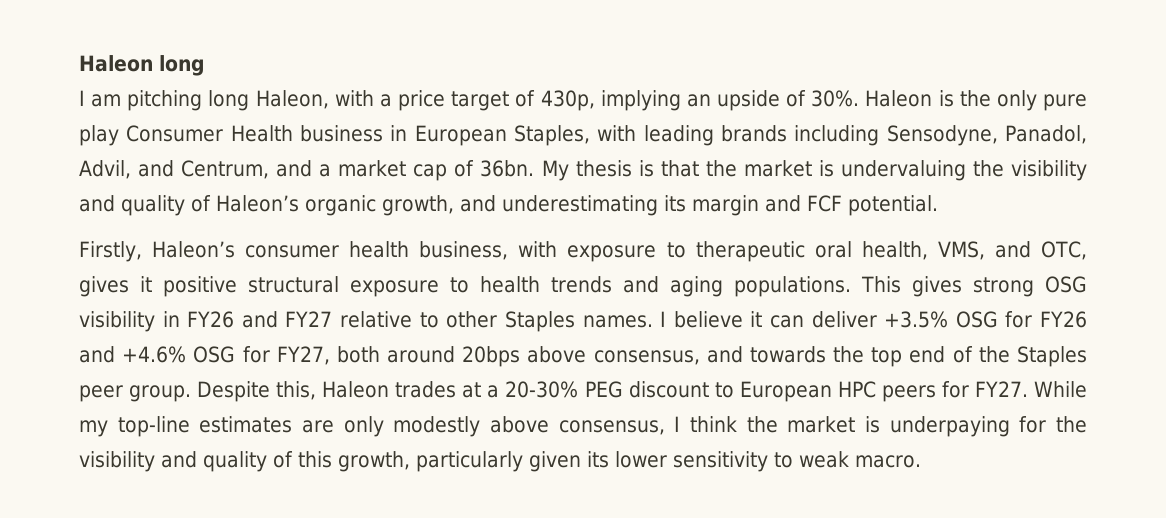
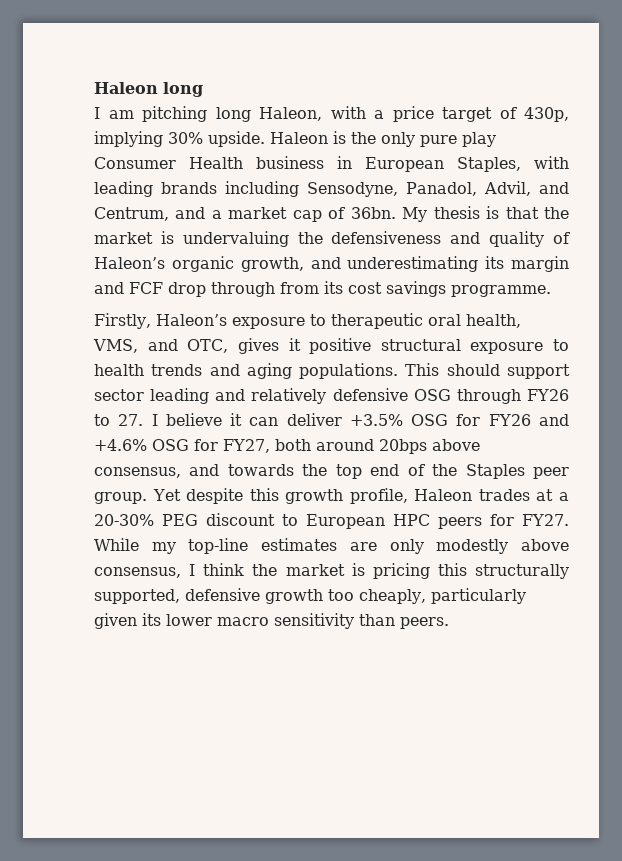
- I am pitching long Haleon, with a price target of 430p, implying an upside of 30%.
+ I am pitching long Haleon, with a price target of 430p, implying 30% upside.
- My thesis is that the market is undervaluing the visibility and quality of Haleon’s organic growth, and underestimating its margin and FCF potential.
- Firstly, Haleon’s consumer health business, with exposure to therapeutic oral health, VMS, and OTC, gives it positive structural exposure to health trends and aging populations.
+ My thesis is that the market is undervaluing the defensiveness and quality of Haleon’s organic growth, and underestimating its margin and FCF drop through from its cost savings programme.
+ Firstly, Haleon’s exposure to therapeutic oral health, VMS, and OTC, gives it positive structural exposure to health trends and aging populations.
- This gives strong OSG visibility in FY26 and FY27 relative to other Staples names. I believe it can deliver +3.5% OSG for FY26 and +4.6% OSG for FY27, both around 20bps above consensus, and towards the top end of the Staples peer group.
+ This should support sector leading and relatively defensive OSG through FY26 to 27. I believe it can deliver +3.5% OSG for FY26 and +4.6% OSG for FY27, both around 20bps above consensus, and towards the top end of the Staples peer group.
- Despite this, Haleon trades at a 20-30% PEG discount to European HPC peers for FY27.
+ Yet despite this growth profile, Haleon trades at a 20-30% PEG discount to European HPC peers for FY27.
- While my top-line estimates are only modestly above consensus, I think the market is underpaying for the visibility and quality of this growth, particularly given its lower sensitivity to weak macro.
+ While my top-line estimates are only modestly above consensus, I think the market is pricing this structurally supported, defensive growth too cheaply, particularly given its lower macro sensitivity than peers.

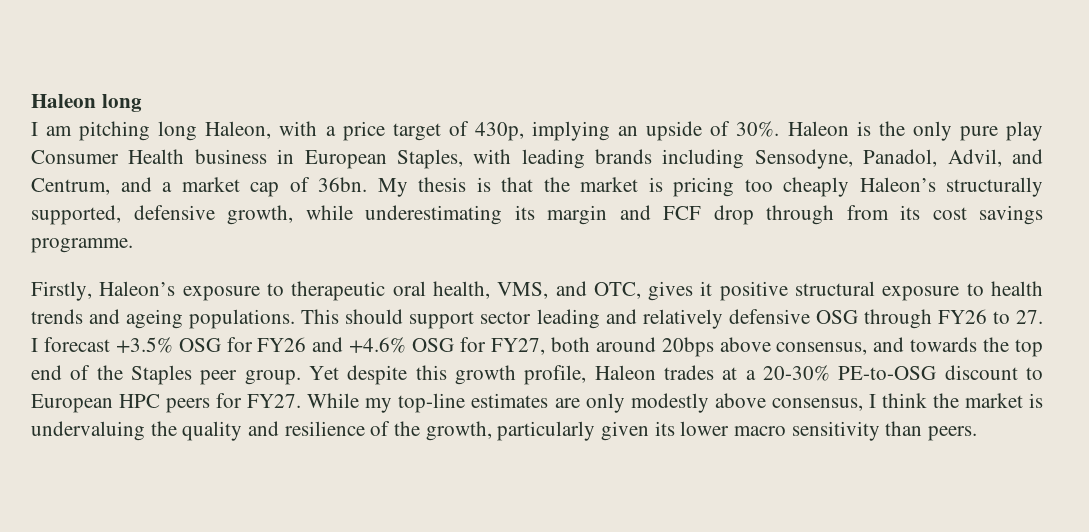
- I am pitching long Haleon, with a price target of 430p, implying 30% upside.
+ I am pitching long Haleon, with a price target of 430p, implying an upside of 30%.
- My thesis is that the market is undervaluing the defensiveness and quality of Haleon’s organic growth, and underestimating its margin and FCF drop through from its cost savings programme.
+ My thesis is that the market is pricing too cheaply Haleon’s structurally supported, defensive growth, while underestimating its margin and FCF drop through from its cost savings programme.
- Firstly, Haleon’s exposure to therapeutic oral health, VMS, and OTC, gives it positive structural exposure to health trends and aging populations.
+ Firstly, Haleon’s exposure to therapeutic oral health, VMS, and OTC, gives it positive structural exposure to health trends and ageing populations.
- This should support sector leading and relatively defensive OSG through FY26 to 27. I believe it can deliver +3.5% OSG for FY26 and +4.6% OSG for FY27, both around 20bps above consensus, and towards the top end of the Staples peer group.
+ This should support sector leading and relatively defensive OSG through FY26 to 27. I forecast +3.5% OSG for FY26 and +4.6% OSG for FY27, both around 20bps above consensus, and towards the top end of the Staples peer group.
- Yet despite this growth profile, Haleon trades at a 20-30% PEG discount to European HPC peers for FY27.
+ Yet despite this growth profile, Haleon trades at a 20-30% PE-to-OSG discount to European HPC peers for FY27.
- While my top-line estimates are only modestly above consensus, I think the market is pricing this structurally supported, defensive growth too cheaply, particularly given its lower macro sensitivity than peers.
+ While my top-line estimates are only modestly above consensus, I think the market is undervaluing the quality and resilience of the growth, particularly given its lower macro sensitivity than peers.

